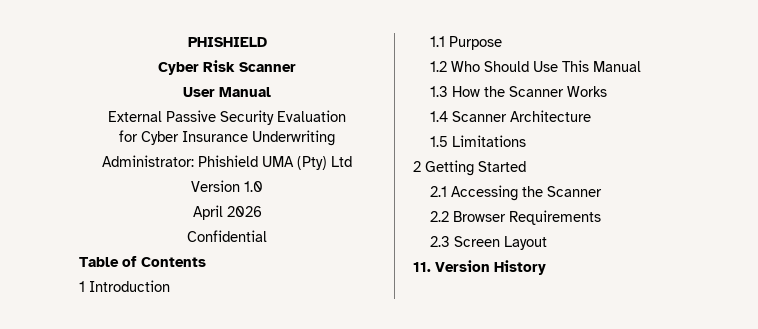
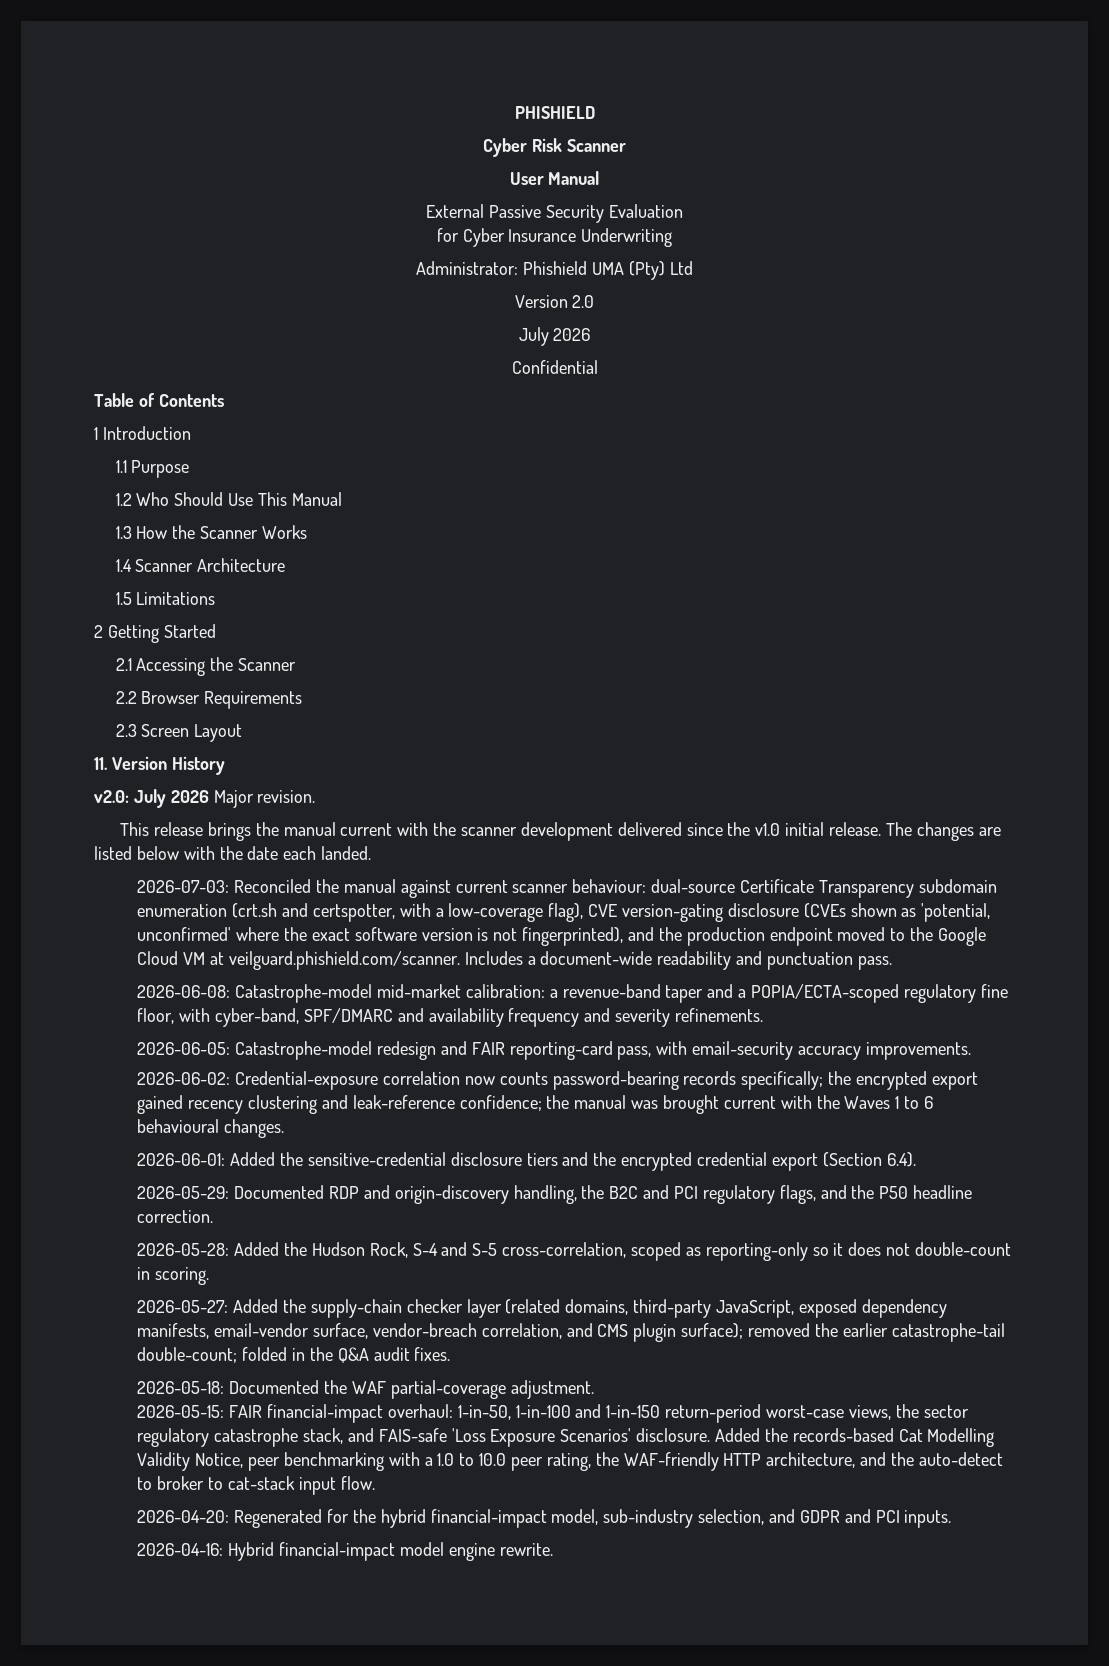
- Version 1.0
- April 2026
+ Version 2.0
+ July 2026
+ v2.0: July 2026 Major revision.
+ This release brings the manual current with the scanner development delivered since the v1.0 initial release. The changes are listed below with the date each landed.
+ 2026-07-03: Reconciled the manual against current scanner behaviour: dual-source Certificate Transparency subdomain enumeration (crt.sh and certspotter, with a low-coverage flag), CVE version-gating disclosure (CVEs shown as 'potential, unconfirmed' where the exact software version is not fingerprinted), and the production endpoint moved to the Google Cloud VM at veilguard.phishield.com/scanner. Includes a document-wide readability and punctuation pass.
+ 2026-06-08: Catastrophe-model mid-market calibration: a revenue-band taper and a POPIA/ECTA-scoped regulatory fine floor, with cyber-band, SPF/DMARC and availability frequency and severity refinements.
+ 2026-06-05: Catastrophe-model redesign and FAIR reporting-card pass, with email-security accuracy improvements.
+ 2026-06-02: Credential-exposure correlation now counts password-bearing records specifically; the encrypted export gained recency clustering and leak-reference confidence; the manual was brought current with the Waves 1 to 6 behavioural changes.
+ 2026-06-01: Added the sensitive-credential disclosure tiers and the encrypted credential export (Section 6.4).
+ 2026-05-29: Documented RDP and origin-discovery handling, the B2C and PCI regulatory flags, and the P50 headline correction.
+ 2026-05-28: Added the Hudson Rock, S-4 and S-5 cross-correlation, scoped as reporting-only so it does not double-count in scoring.
+ 2026-05-27: Added the supply-chain checker layer (related domains, third-party JavaScript, exposed dependency manifests, email-vendor surface, vendor-breach correlation, and CMS plugin surface); removed the earlier catastrophe-tail double-count; folded in the Q&A audit fixes.
+ 2026-05-18: Documented the WAF partial-coverage adjustment.
+ 2026-05-15: FAIR financial-impact overhaul: 1-in-50, 1-in-100 and 1-in-150 return-period worst-case views, the sector regulatory catastrophe stack, and FAIS-safe 'Loss Exposure Scenarios' disclosure. Added the records-based Cat Modelling Validity Notice, peer benchmarking with a 1.0 to 10.0 peer rating, the WAF-friendly HTTP architecture, and the auto-detect to broker to cat-stack input flow.
+ 2026-04-20: Regenerated for the hybrid financial-impact model, sub-industry selection, and GDPR and PCI inputs.
+ 2026-04-16: Hybrid financial-impact model engine rewrite.

